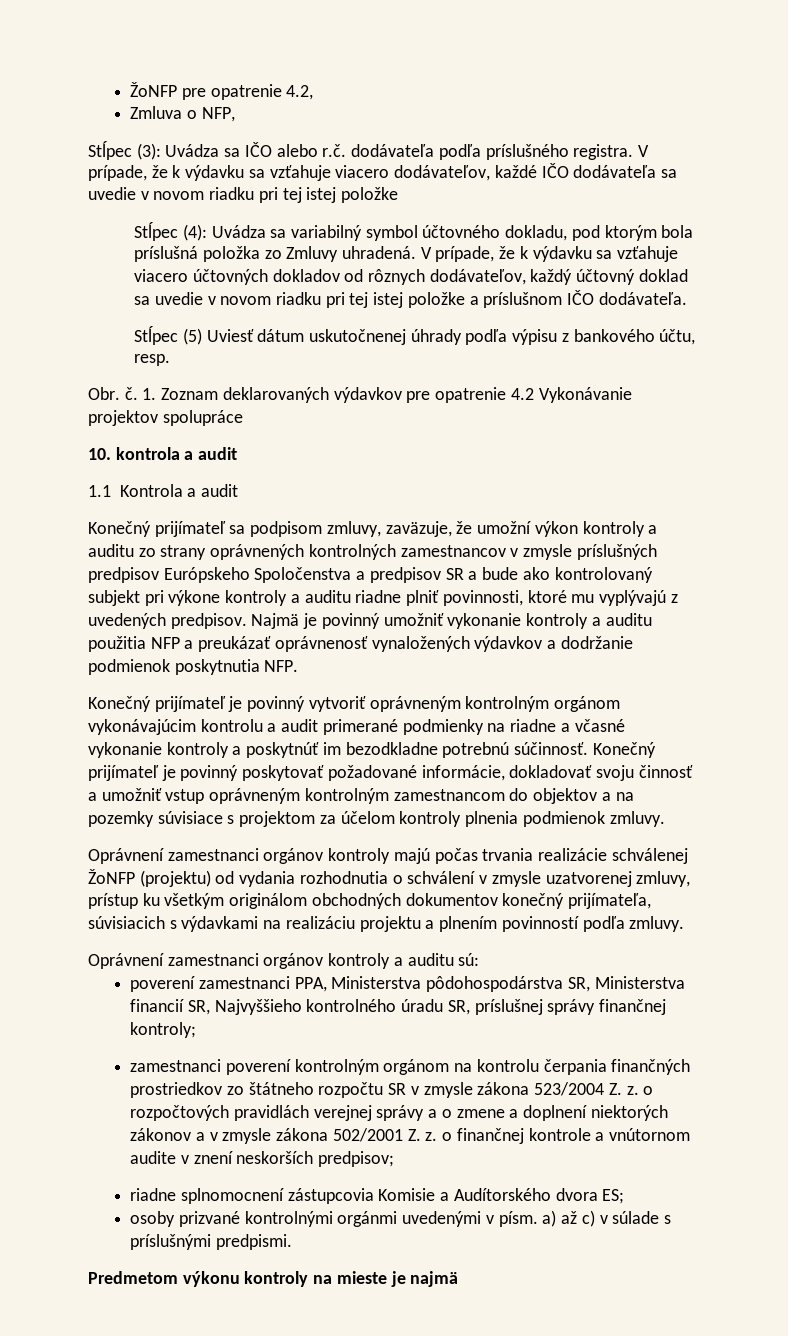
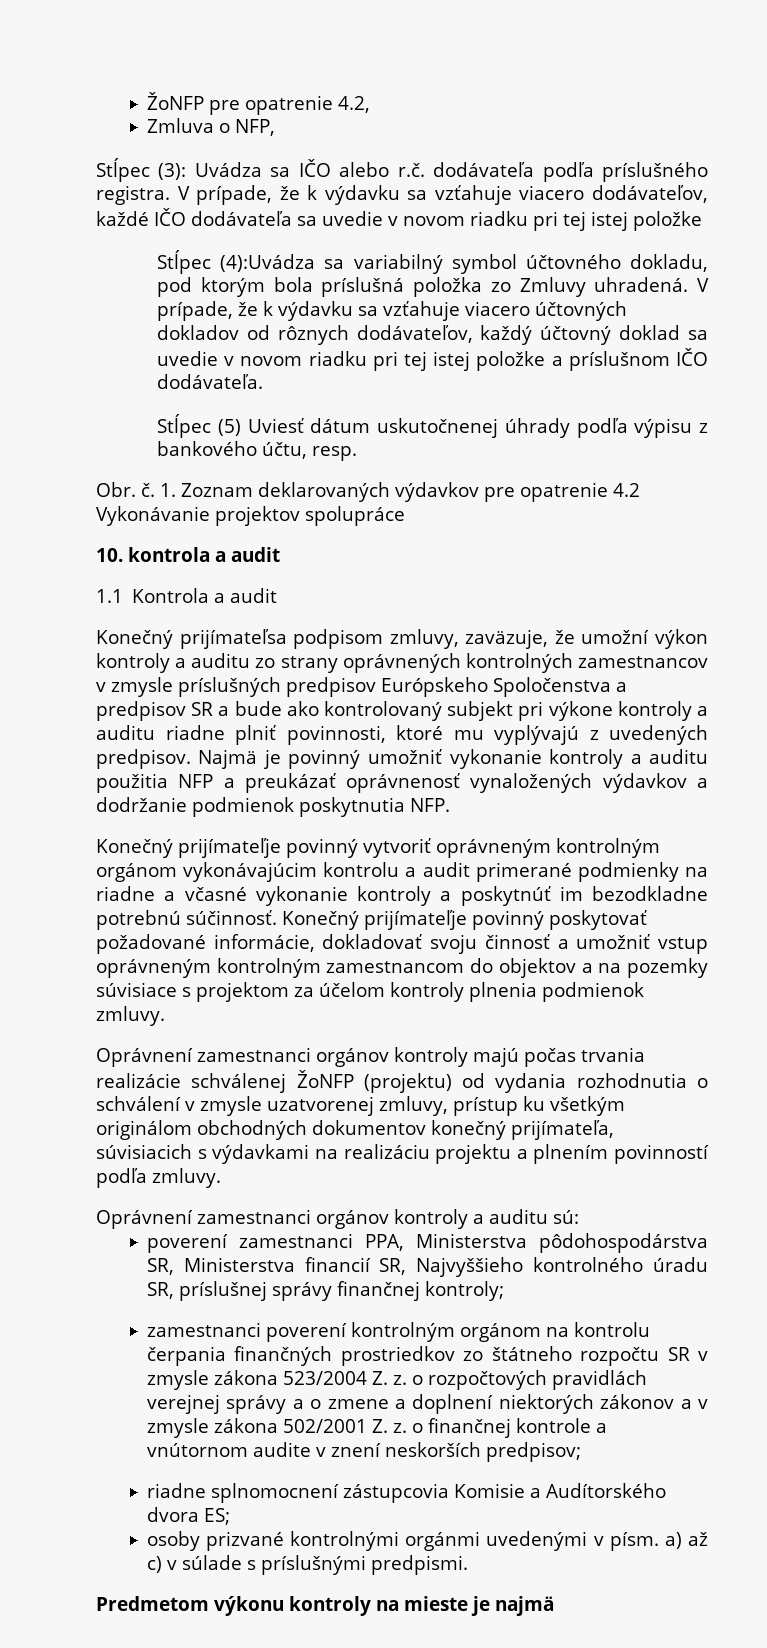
- Stĺpec (4): Uvádza sa variabilný symbol účtovného dokladu, pod ktorým bola príslušná položka zo Zmluvy uhradená.
+ Stĺpec (4):Uvádza sa variabilný symbol účtovného dokladu, pod ktorým bola príslušná položka zo Zmluvy uhradená.
- Konečný prijímateľ sa podpisom zmluvy, zaväzuje, že umožní výkon kontroly a auditu zo strany oprávnených kontrolných zamestnancov v zmysle príslušných predpisov Európskeho Spoločenstva a predpisov SR a bude ako kontrolovaný subjekt pri výkone kontroly a auditu riadne plniť povinnosti, ktoré mu vyplývajú z uvedených predpisov.
+ Konečný prijímateľsa podpisom zmluvy, zaväzuje, že umožní výkon kontroly a auditu zo strany oprávnených kontrolných zamestnancov v zmysle príslušných predpisov Európskeho Spoločenstva a predpisov SR a bude ako kontrolovaný subjekt pri výkone kontroly a auditu riadne plniť povinnosti, ktoré mu vyplývajú z uvedených predpisov.
- Konečný prijímateľ je povinný vytvoriť oprávneným kontrolným orgánom vykonávajúcim kontrolu a audit primerané podmienky na riadne a včasné vykonanie kontroly a poskytnúť im bezodkladne potrebnú súčinnosť.
+ Konečný prijímateľje povinný vytvoriť oprávneným kontrolným orgánom vykonávajúcim kontrolu a audit primerané podmienky na riadne a včasné vykonanie kontroly a poskytnúť im bezodkladne potrebnú súčinnosť.
- Konečný prijímateľ je povinný poskytovať požadované informácie, dokladovať svoju činnosť a umožniť vstup oprávneným kontrolným zamestnancom do objektov a na pozemky súvisiace s projektom za účelom kontroly plnenia podmienok zmluvy.
+ Konečný prijímateľje povinný poskytovať požadované informácie, dokladovať svoju činnosť a umožniť vstup oprávneným kontrolným zamestnancom do objektov a na pozemky súvisiace s projektom za účelom kontroly plnenia podmienok zmluvy.

